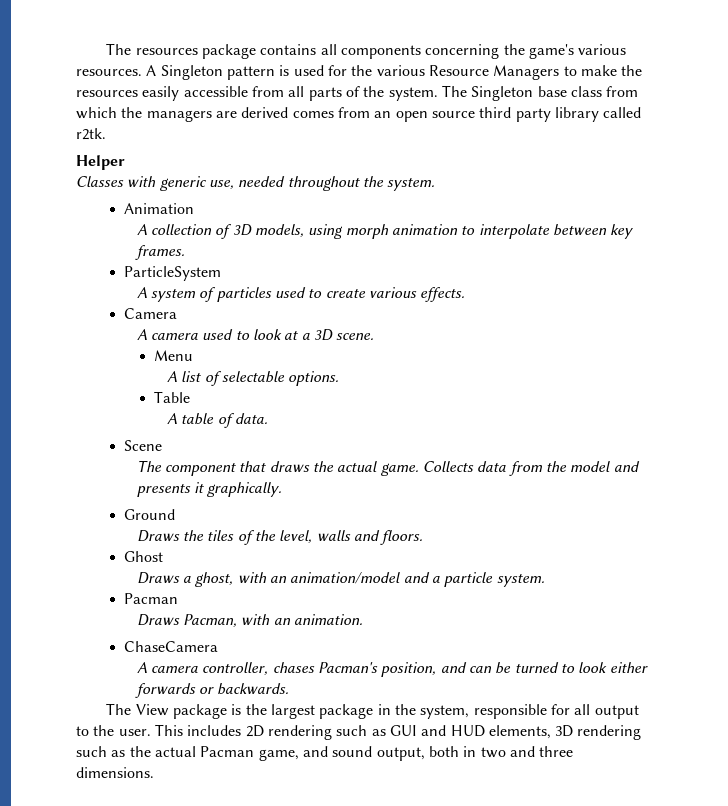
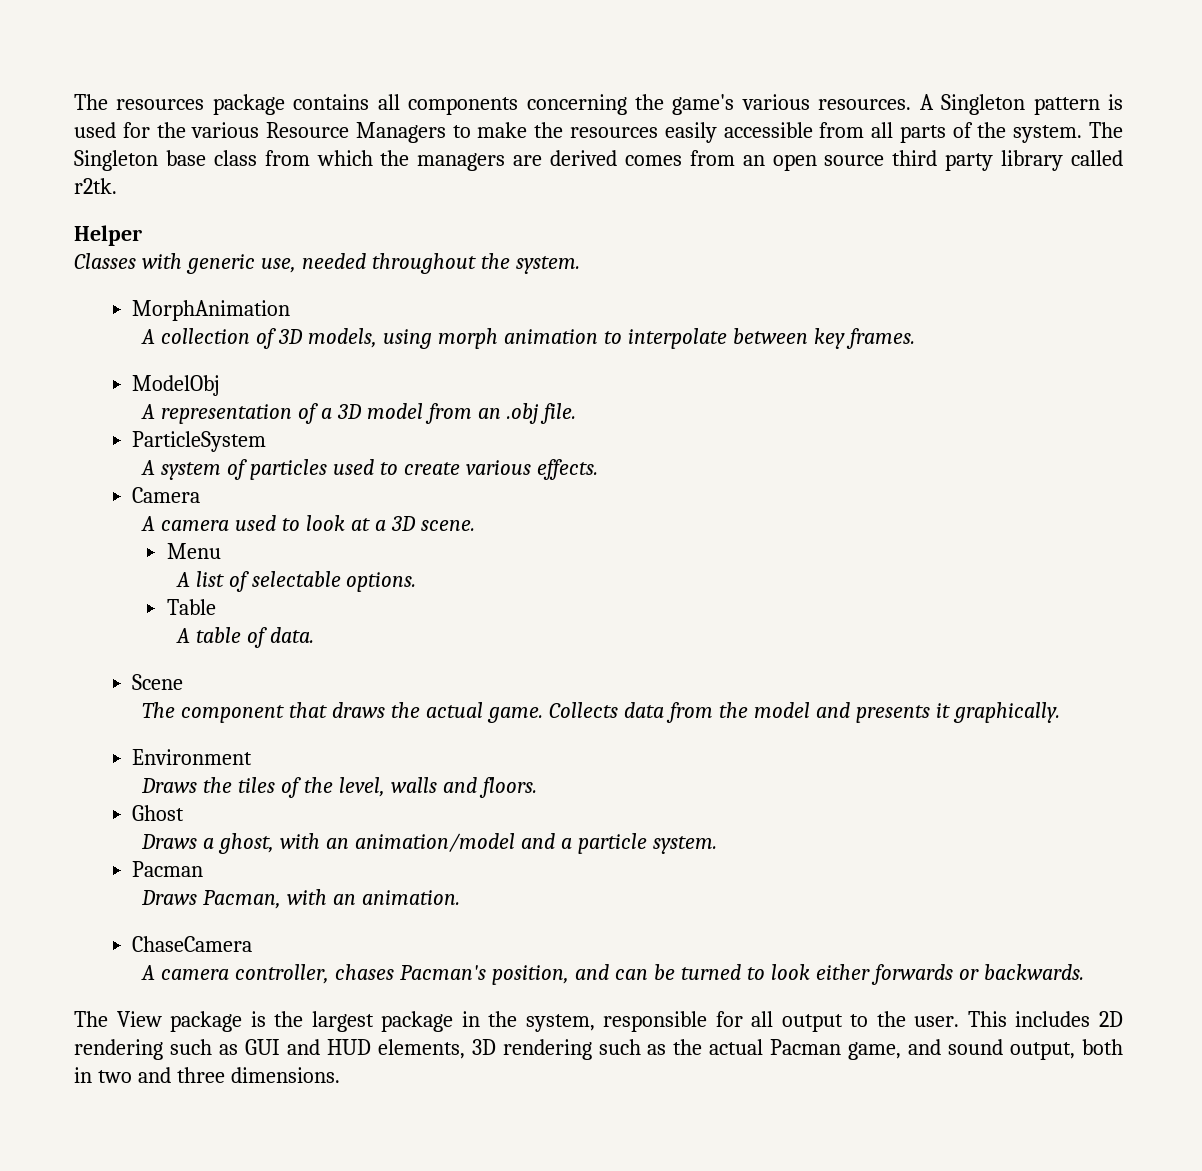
- Animation
+ MorphAnimation
+ ModelObj
+ A representation of a 3D model from an .obj file.
- Ground
+ Environment

